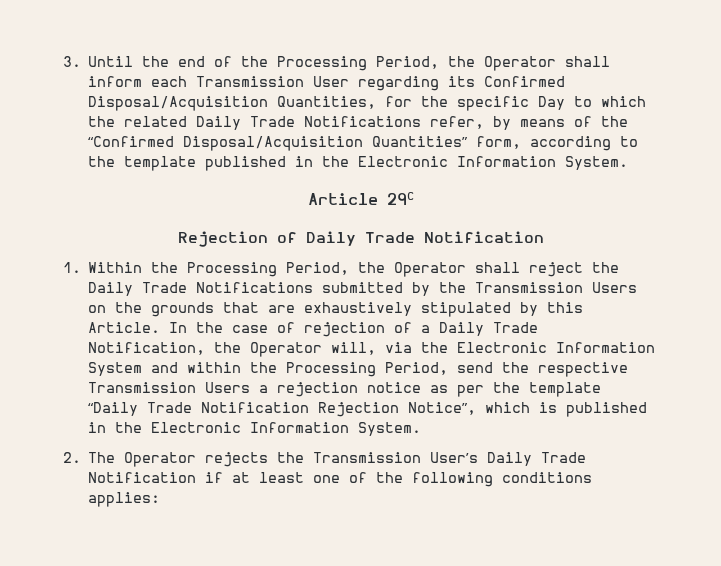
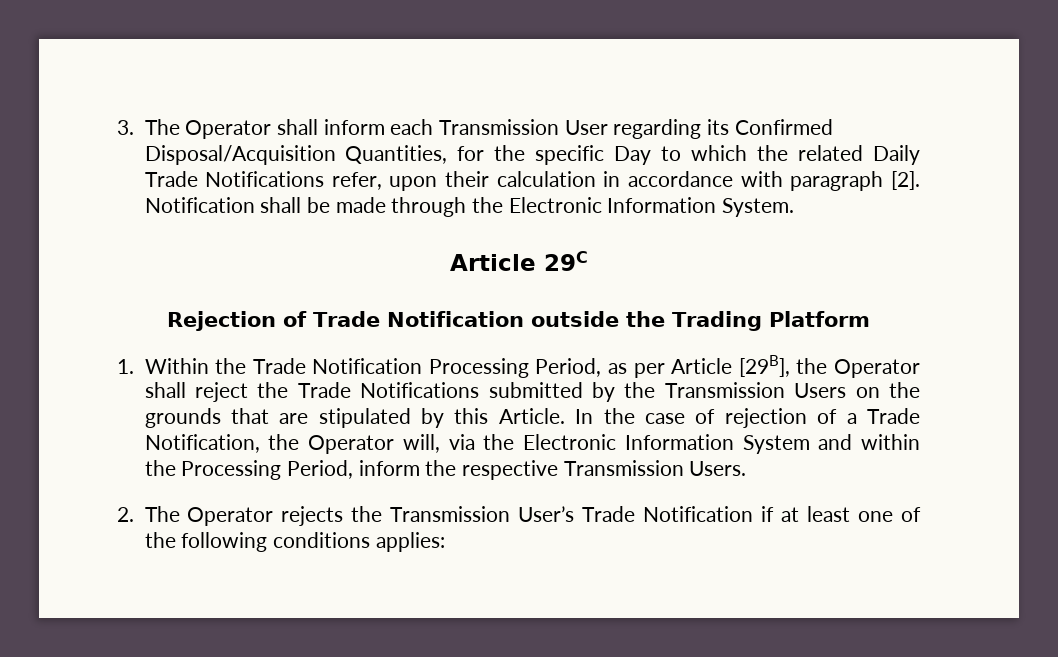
- 3. Until the end of the Processing Period, the Operator shall inform each Transmission User regarding its Confirmed Disposal/Acquisition Quantities, for the specific Day to which the related Daily Trade Notifications refer, by means of the “Confirmed Disposal/Acquisition Quantities” form, according to the template published in the Electronic Information System.
+ 3. The Operator shall inform each Transmission User regarding its Confirmed Disposal/Acquisition Quantities, for the specific Day to which the related Daily Trade Notifications refer, upon their calculation in accordance with paragraph [2]. Notification shall be made through the Electronic Information System.
- Rejection of Daily Trade Notification
+ Rejection of Trade Notification outside the Trading Platform
- 1. Within the Processing Period, the Operator shall reject the Daily Trade Notifications submitted by the Transmission Users on the grounds that are exhaustively stipulated by this Article.
+ 1. Within the Trade Notification Processing Period, as per Article [29B], the Operator shall reject the Trade Notifications submitted by the Transmission Users on the grounds that are stipulated by this Article.
- In the case of rejection of a Daily Trade Notification, the Operator will, via the Electronic Information System and within the Processing Period, send the respective Transmission Users a rejection notice as per the template “Daily Trade Notification Rejection Notice”, which is published in the Electronic Information System.
+ In the case of rejection of a Trade Notification, the Operator will, via the Electronic Information System and within the Processing Period, inform the respective Transmission Users.
- 2. The Operator rejects the Transmission User’s Daily Trade Notification if at least one of the following conditions applies:
+ 2. The Operator rejects the Transmission User’s Trade Notification if at least one of the following conditions applies:

